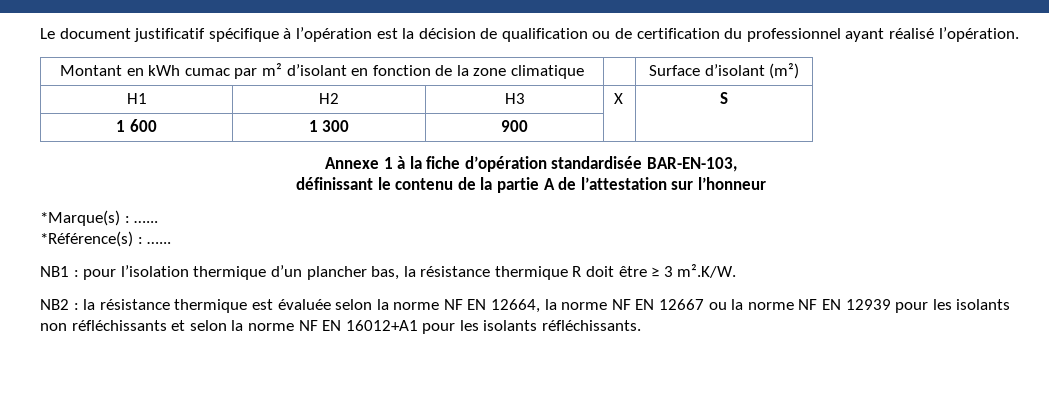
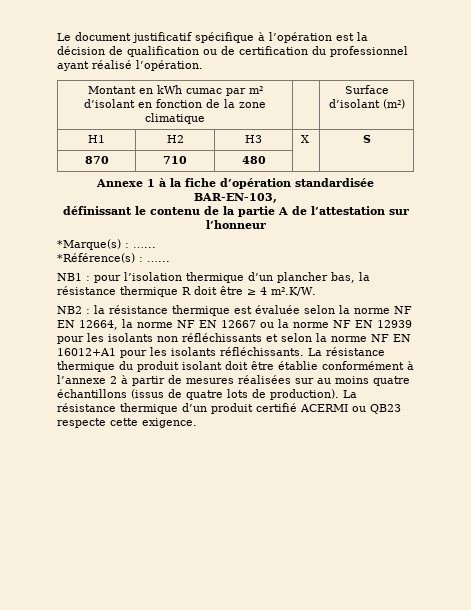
- 1 600 | 1 300 | 900 | |
+ 870 | 710 | 480 | |
- NB1 : pour l’isolation thermique d’un plancher bas, la résistance thermique R doit être ≥ 3 m².K/W.
+ NB1 : pour l’isolation thermique d’un plancher bas, la résistance thermique R doit être ≥ 4 m².K/W.
+ La résistance thermique du produit isolant doit être établie conformément à l’annexe 2 à partir de mesures réalisées sur au moins quatre échantillons (issus de quatre lots de production). La résistance thermique d’un produit certifié ACERMI ou QB23 respecte cette exigence.

